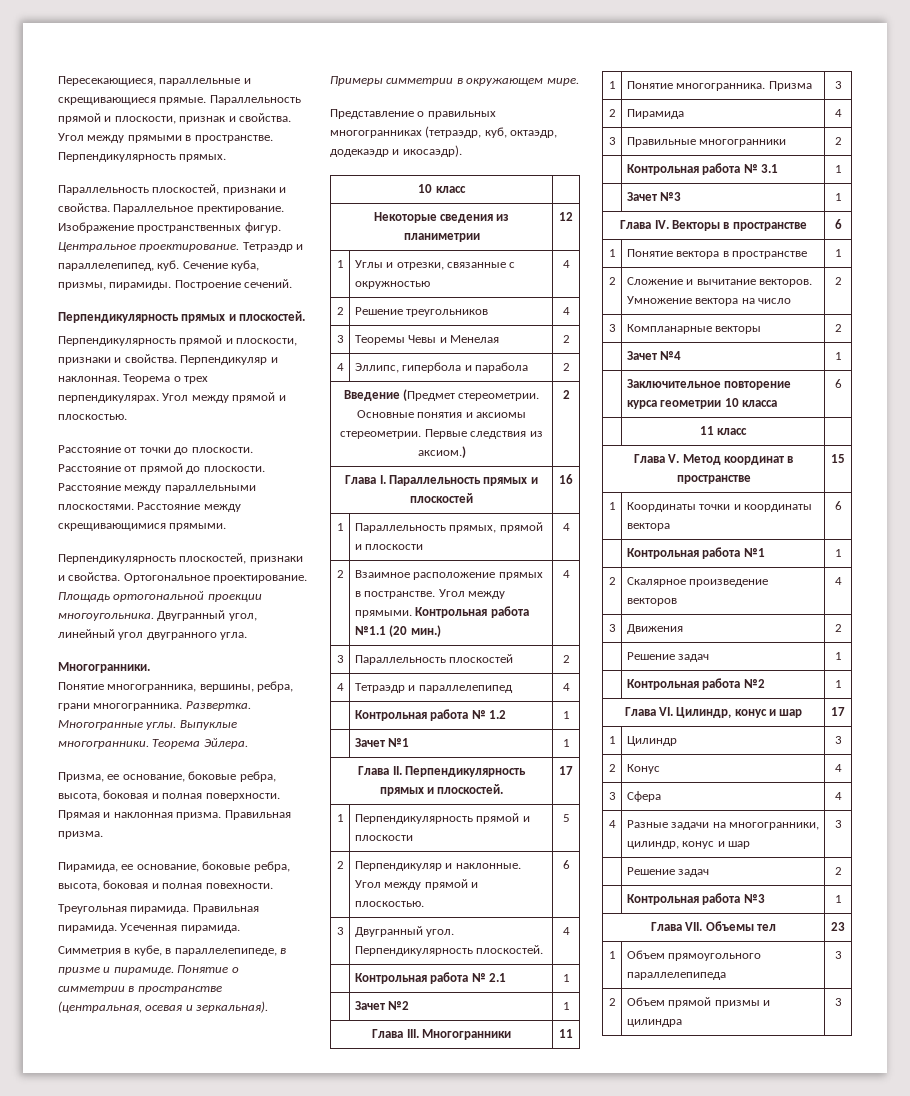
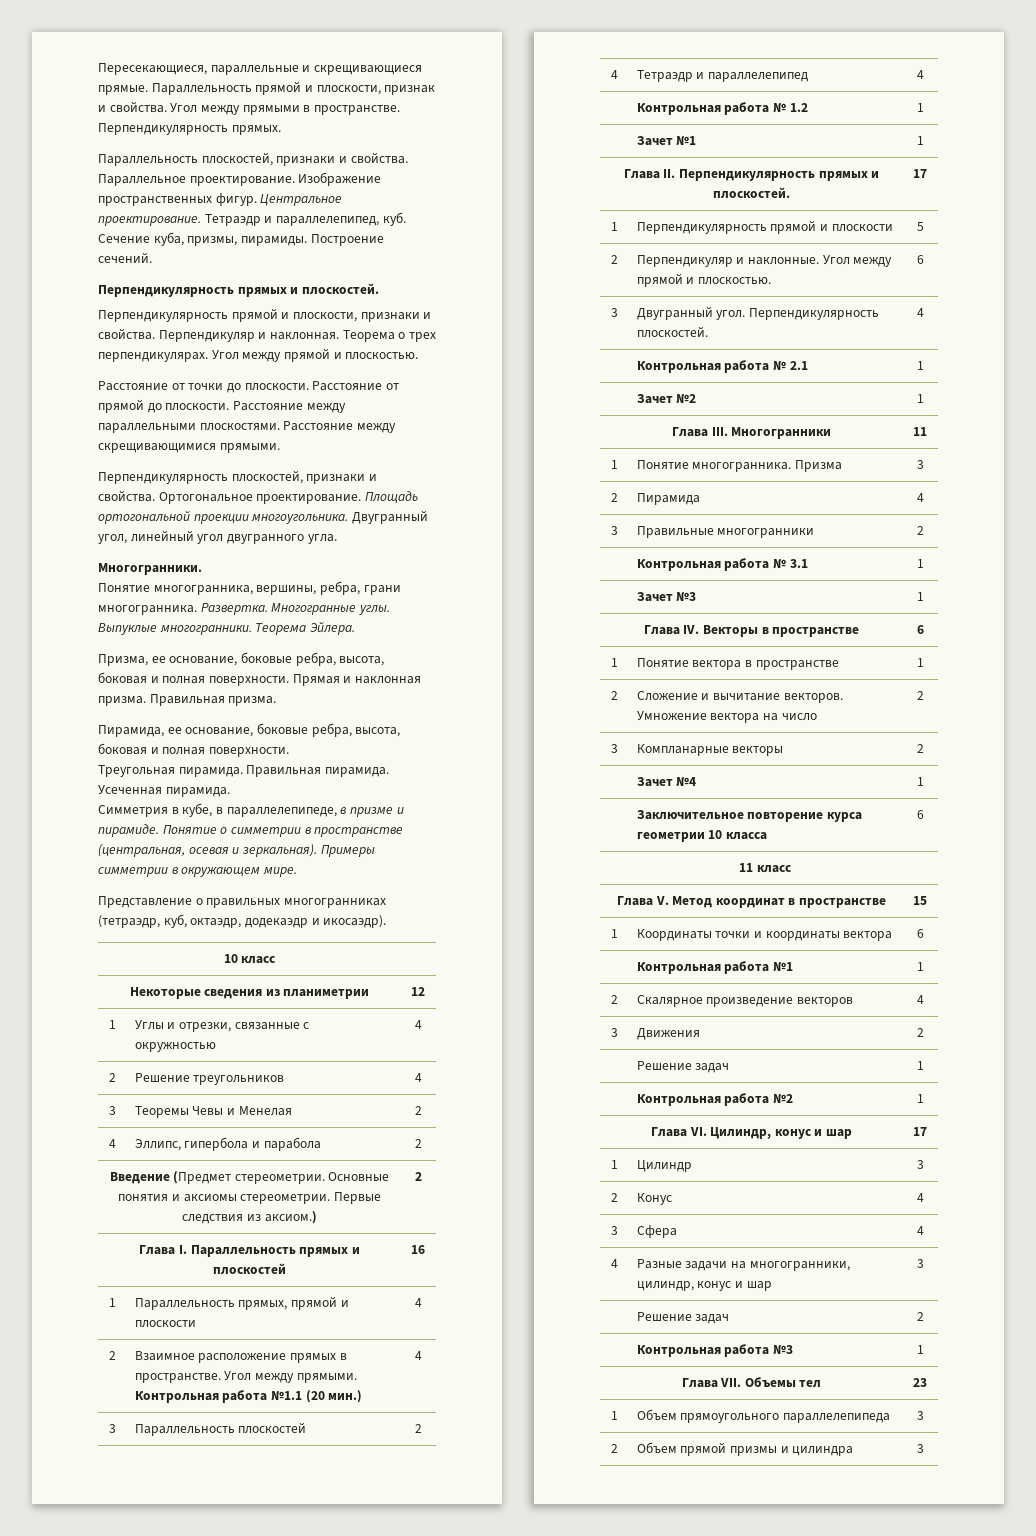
- Параллельное пректирование.
+ Параллельное проектирование.
- Пирамида, ее основание, боковые ребра, высота, боковая и полная повехности.
+ Пирамида, ее основание, боковые ребра, высота, боковая и полная поверхности.
- 2 | Взаимное расположение прямых в постранстве. Угол между прямыми. Контрольная работа №1.1 (20 мин.) | 4
+ 2 | Взаимное расположение прямых в пространстве. Угол между прямыми. Контрольная работа №1.1 (20 мин.) | 4

